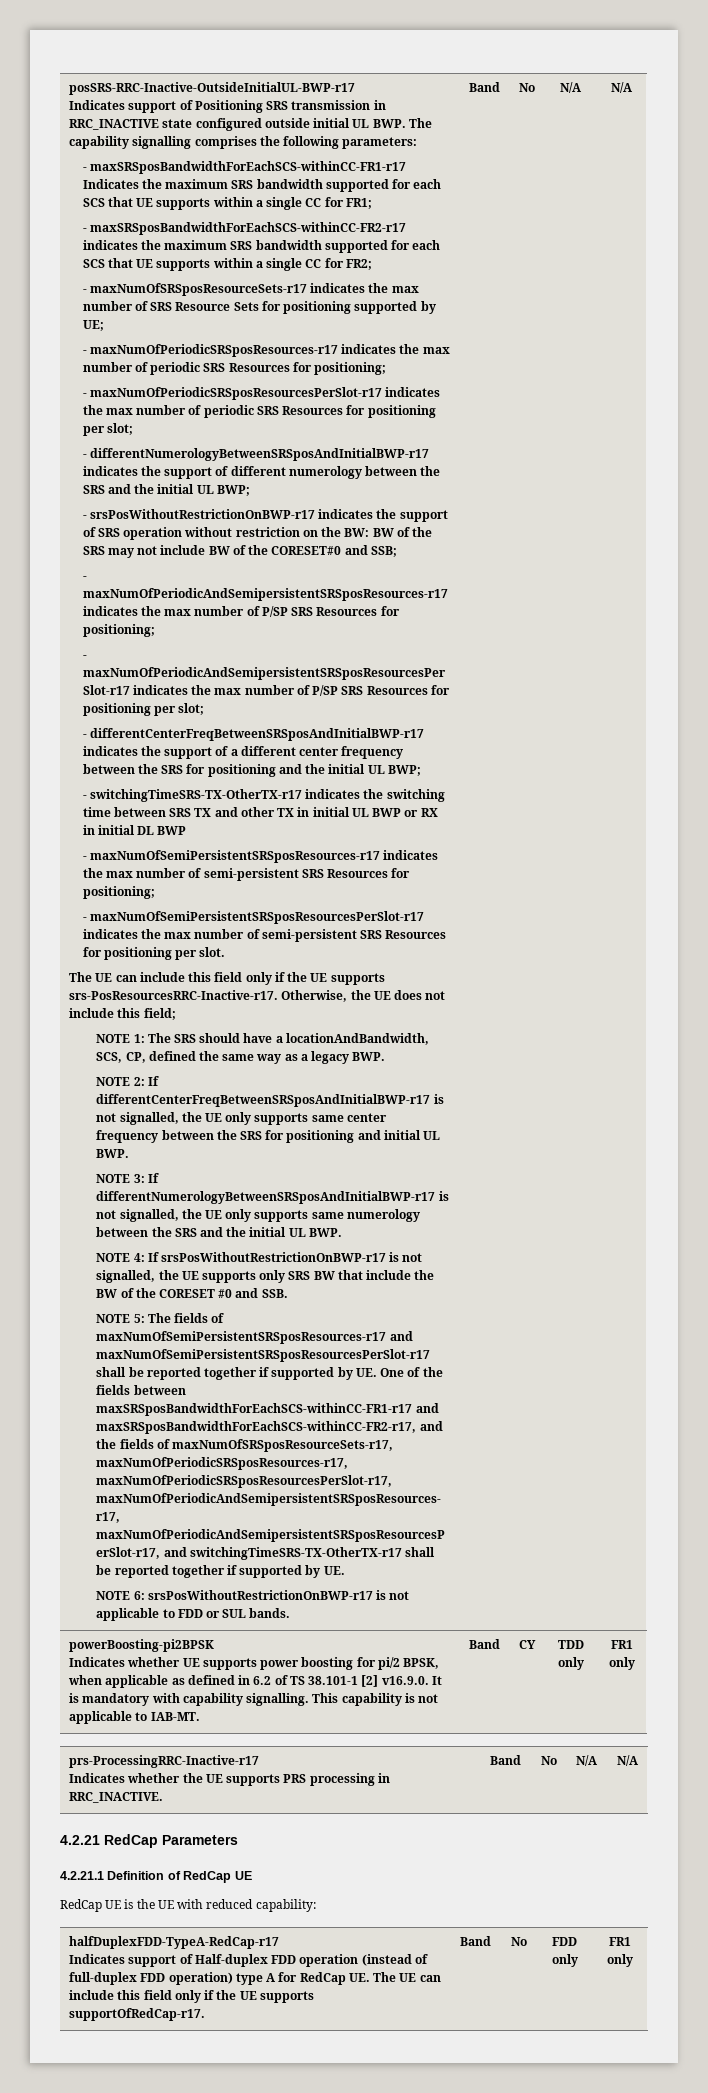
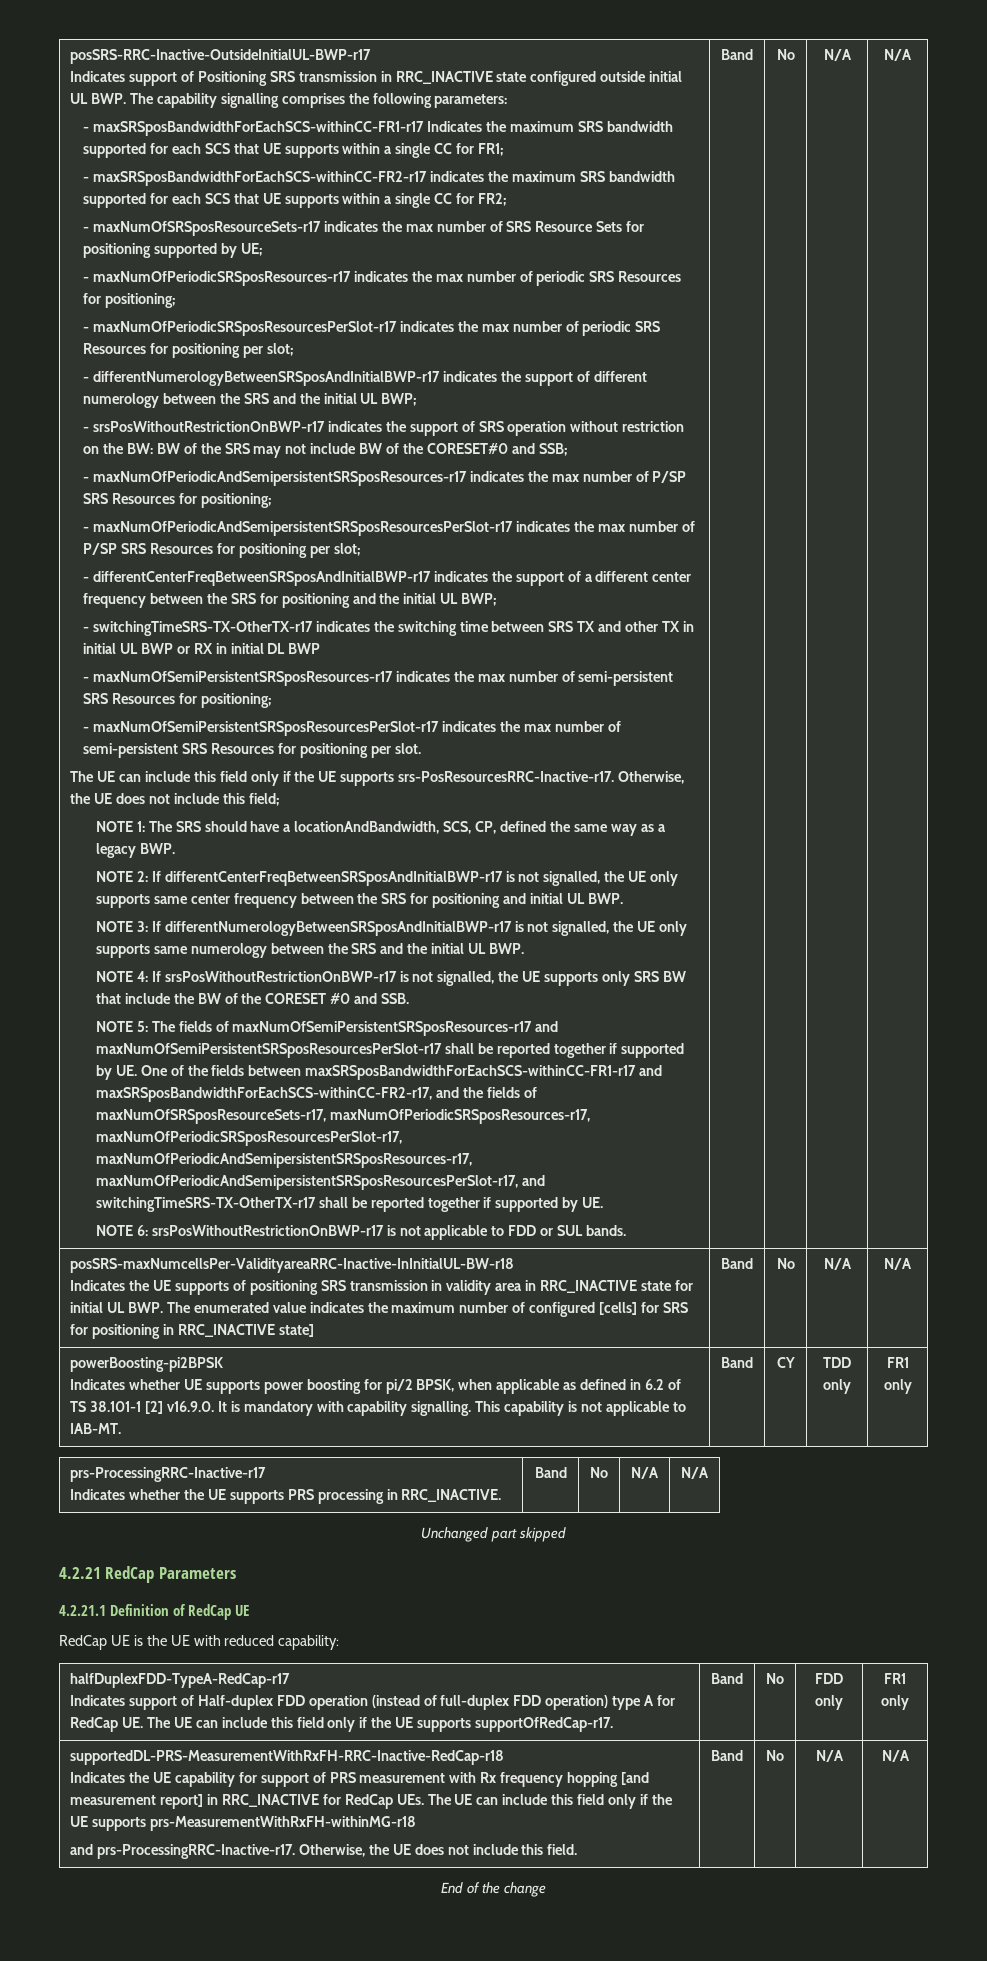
+ posSRS-maxNumcellsPer-ValidityareaRRC-Inactive-InInitialUL-BW-r18
+ Indicates the UE supports of positioning SRS transmission in validity area in RRC_INACTIVE state for initial UL BWP. The enumerated value indicates the maximum number of configured [cells] for SRS for positioning in RRC_INACTIVE state] | Band | No | N/A | N/A
+ Unchanged part skipped
+ supportedDL-PRS-MeasurementWithRxFH-RRC-Inactive-RedCap-r18
+ Indicates the UE capability for support of PRS measurement with Rx frequency hopping [and measurement report] in RRC_INACTIVE for RedCap UEs. The UE can include this field only if the UE supports prs-MeasurementWithRxFH-withinMG-r18
+ and prs-ProcessingRRC-Inactive-r17. Otherwise, the UE does not include this field. | Band | No | N/A | N/A
+ End of the change

